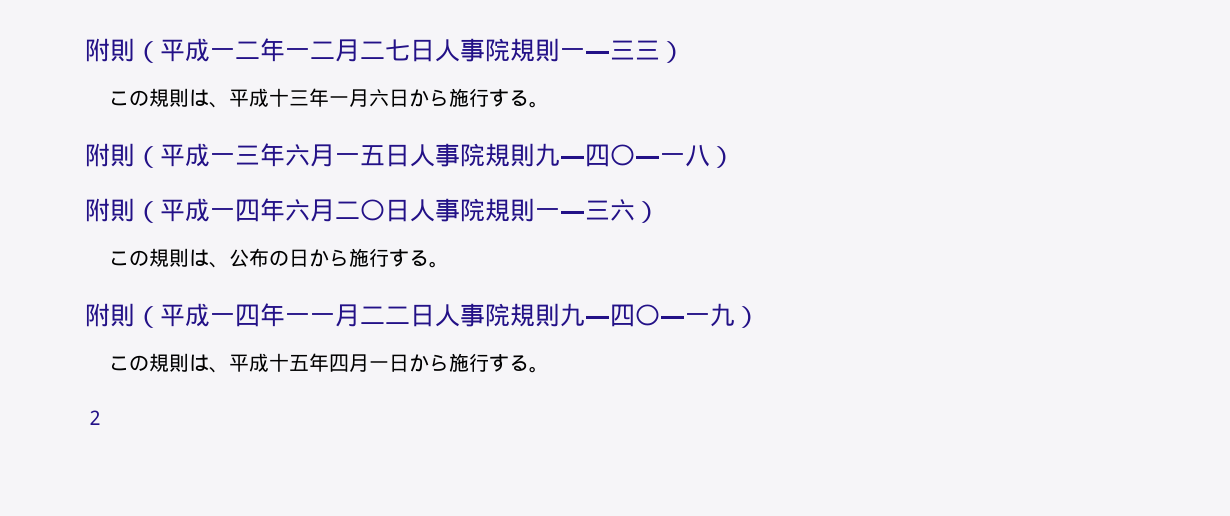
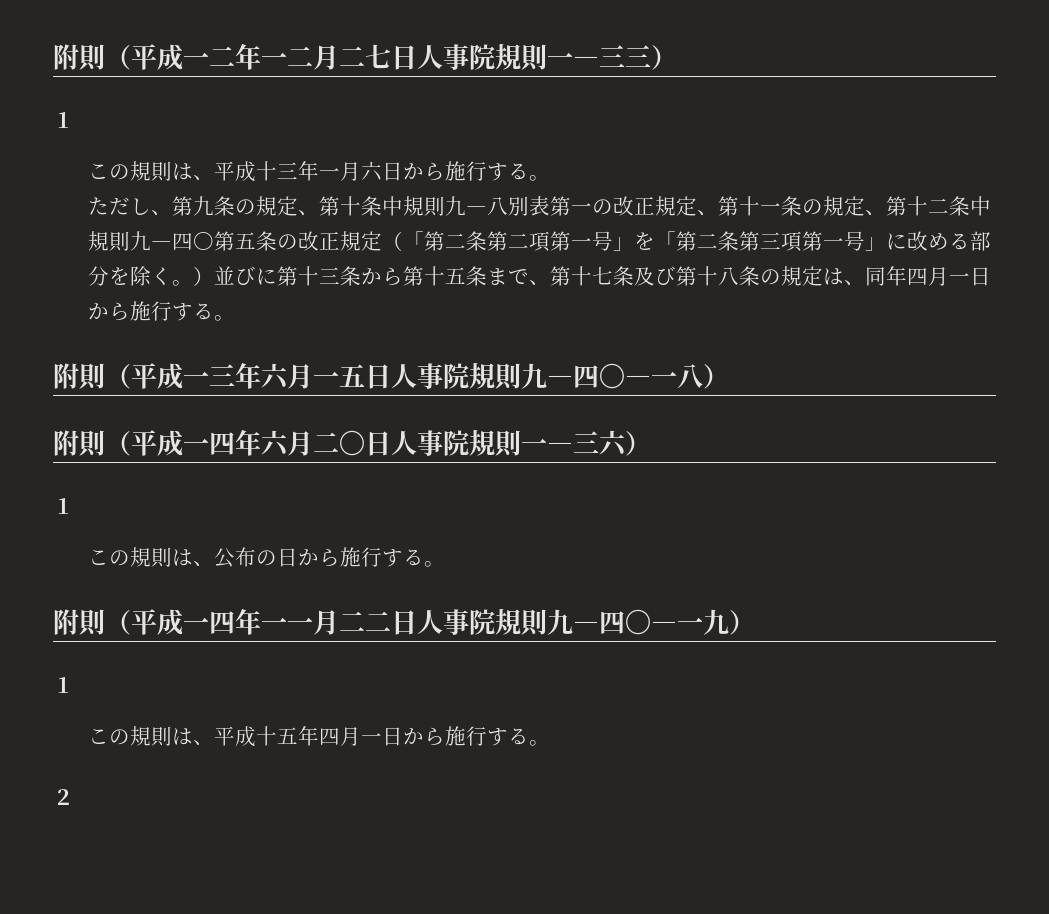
  附則（平成一二年一二月二七日人事院規則一―三三）
+ １
+ ただし、第九条の規定、第十条中規則九―八別表第一の改正規定、第十一条の規定、第十二条中規則九―四〇第五条の改正規定（「第二条第二項第一号」を「第二条第三項第一号」に改める部分を除く。）並びに第十三条から第十五条まで、第十七条及び第十八条の規定は、同年四月一日から施行する。
  附則（平成一四年六月二〇日人事院規則一―三六）
+ １
  附則（平成一四年一一月二二日人事院規則九―四〇―一九）
+ １

